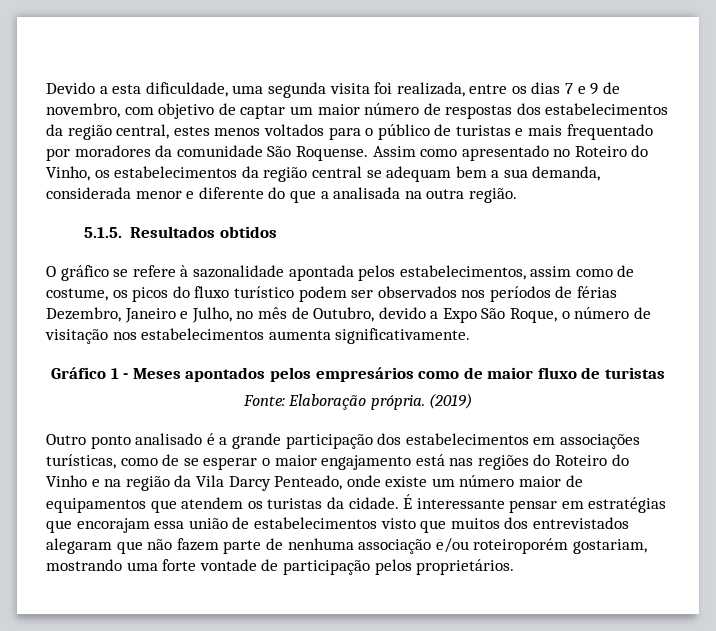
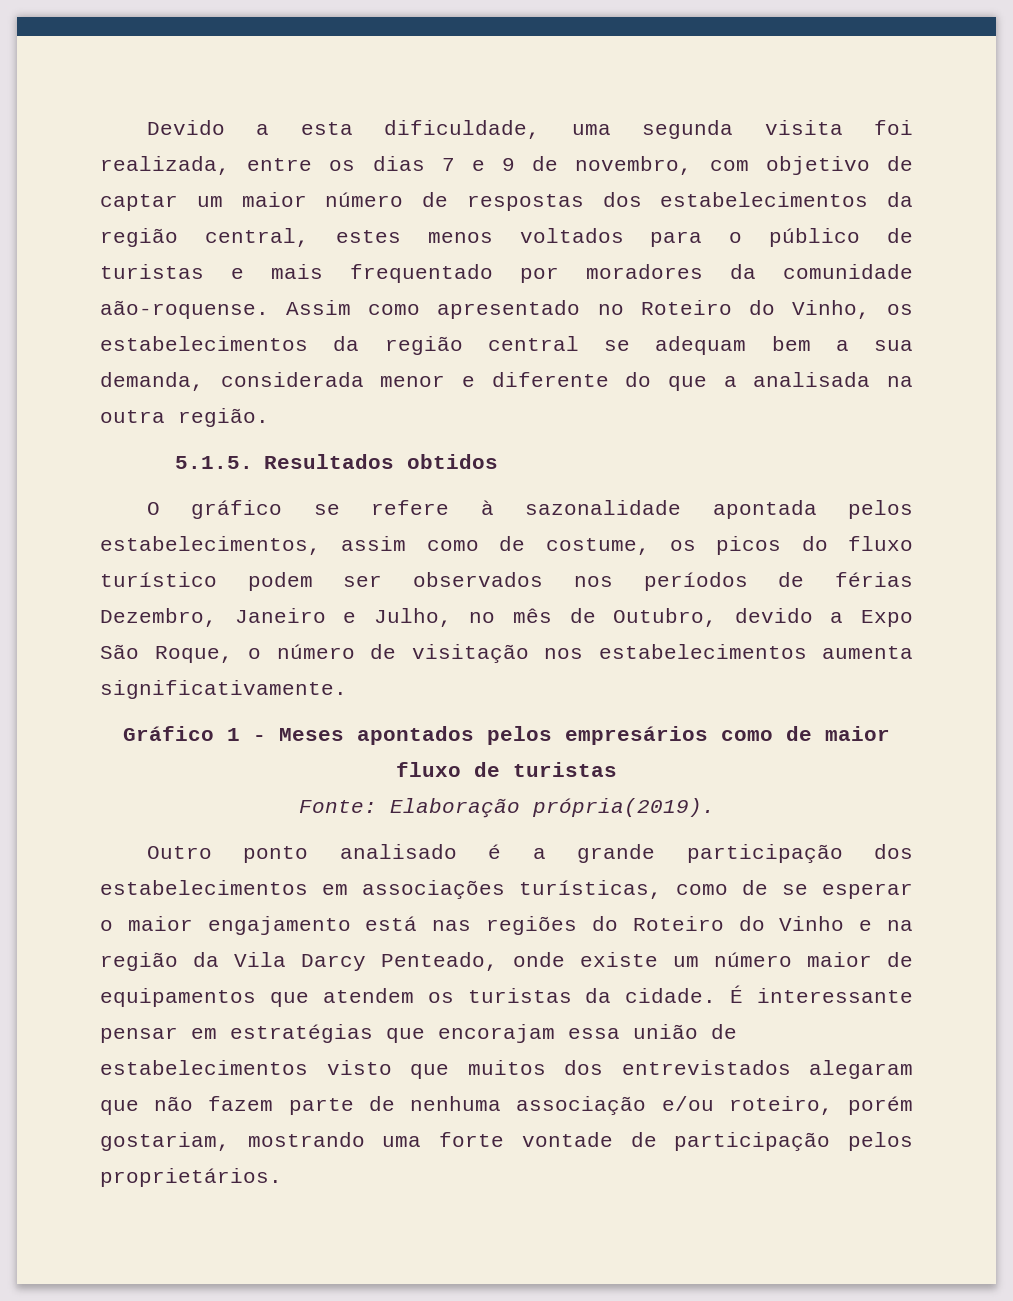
- Devido a esta dificuldade, uma segunda visita foi realizada, entre os dias 7 e 9 de novembro, com objetivo de captar um maior número de respostas dos estabelecimentos da região central, estes menos voltados para o público de turistas e mais frequentado por moradores da comunidade São Roquense.
+ Devido a esta dificuldade, uma segunda visita foi realizada, entre os dias 7 e 9 de novembro, com objetivo de captar um maior número de respostas dos estabelecimentos da região central, estes menos voltados para o público de turistas e mais frequentado por moradores da comunidade aão-roquense.
- Fonte: Elaboração própria. (2019)
+ Fonte: Elaboração própria(2019).
- É interessante pensar em estratégias que encorajam essa união de estabelecimentos visto que muitos dos entrevistados alegaram que não fazem parte de nenhuma associação e/ou roteiroporém gostariam, mostrando uma forte vontade de participação pelos proprietários.
+ É interessante pensar em estratégias que encorajam essa união de estabelecimentos visto que muitos dos entrevistados alegaram que não fazem parte de nenhuma associação e/ou roteiro, porém gostariam, mostrando uma forte vontade de participação pelos proprietários.

